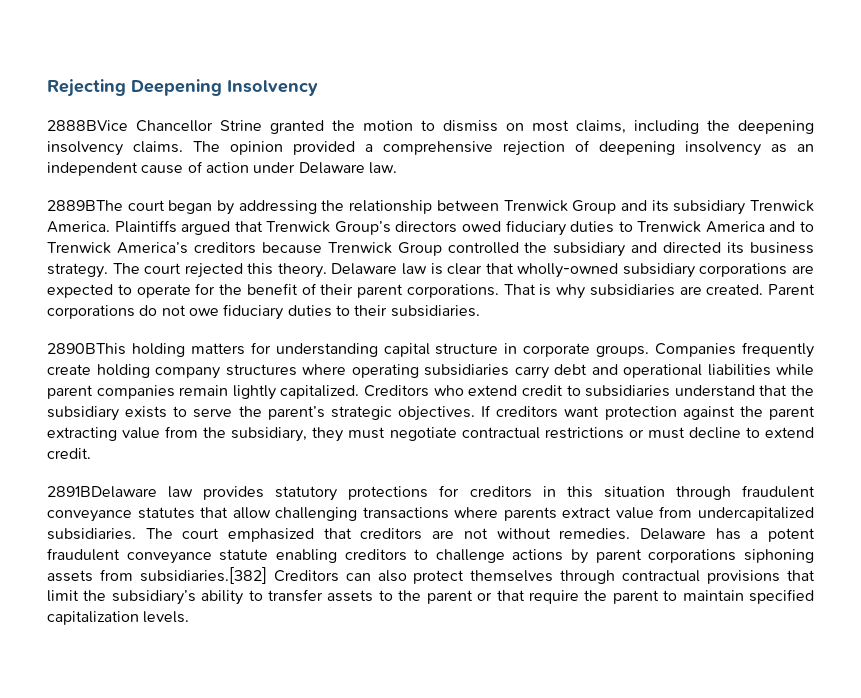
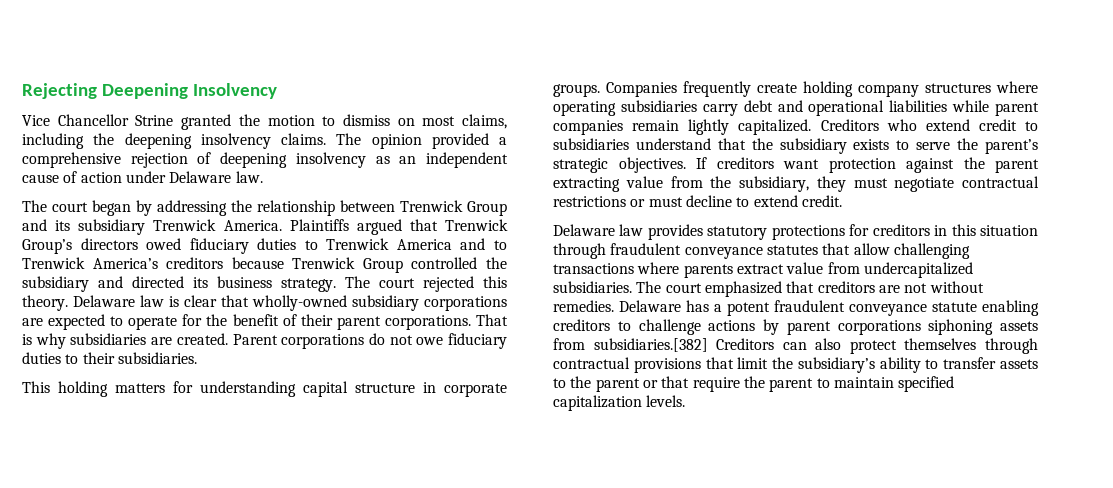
- 2888BVice Chancellor Strine granted the motion to dismiss on most claims, including the deepening insolvency claims.
+ Vice Chancellor Strine granted the motion to dismiss on most claims, including the deepening insolvency claims.
- 2889BThe court began by addressing the relationship between Trenwick Group and its subsidiary Trenwick America.
+ The court began by addressing the relationship between Trenwick Group and its subsidiary Trenwick America.
- 2890BThis holding matters for understanding capital structure in corporate groups.
+ This holding matters for understanding capital structure in corporate groups.
- 2891BDelaware law provides statutory protections for creditors in this situation through fraudulent conveyance statutes that allow challenging transactions where parents extract value from undercapitalized subsidiaries.
+ Delaware law provides statutory protections for creditors in this situation through fraudulent conveyance statutes that allow challenging transactions where parents extract value from undercapitalized subsidiaries.

